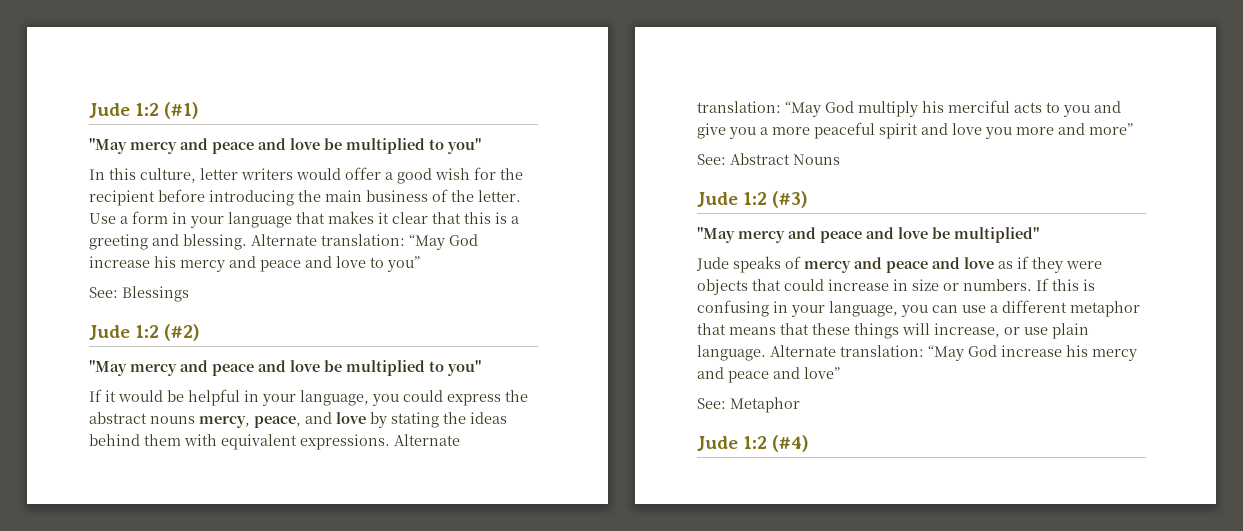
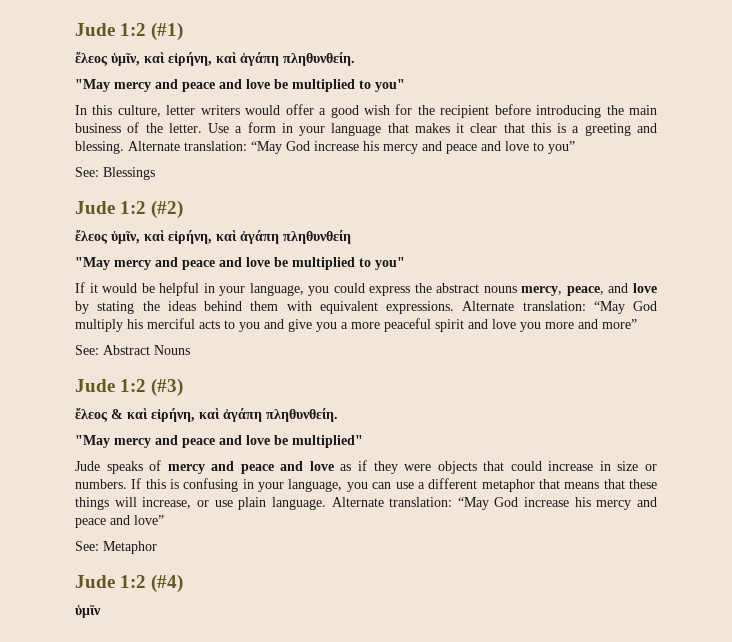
+ ἔλεος ὑμῖν, καὶ εἰρήνη, καὶ ἀγάπη πληθυνθείη.
+ ἔλεος ὑμῖν, καὶ εἰρήνη, καὶ ἀγάπη πληθυνθείη
+ ἔλεος & καὶ εἰρήνη, καὶ ἀγάπη πληθυνθείη.
+ ὑμῖν

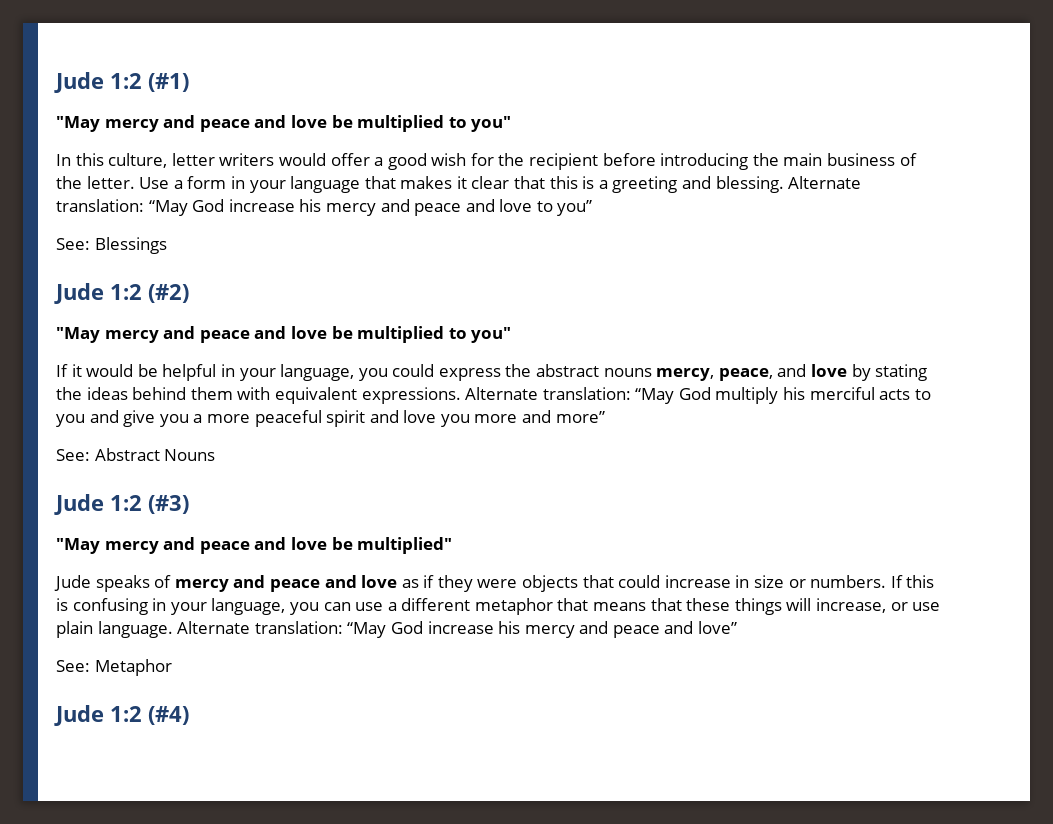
- ἔλεος ὑμῖν, καὶ εἰρήνη, καὶ ἀγάπη πληθυνθείη.
- ἔλεος ὑμῖν, καὶ εἰρήνη, καὶ ἀγάπη πληθυνθείη
- ἔλεος & καὶ εἰρήνη, καὶ ἀγάπη πληθυνθείη.
- ὑμῖν

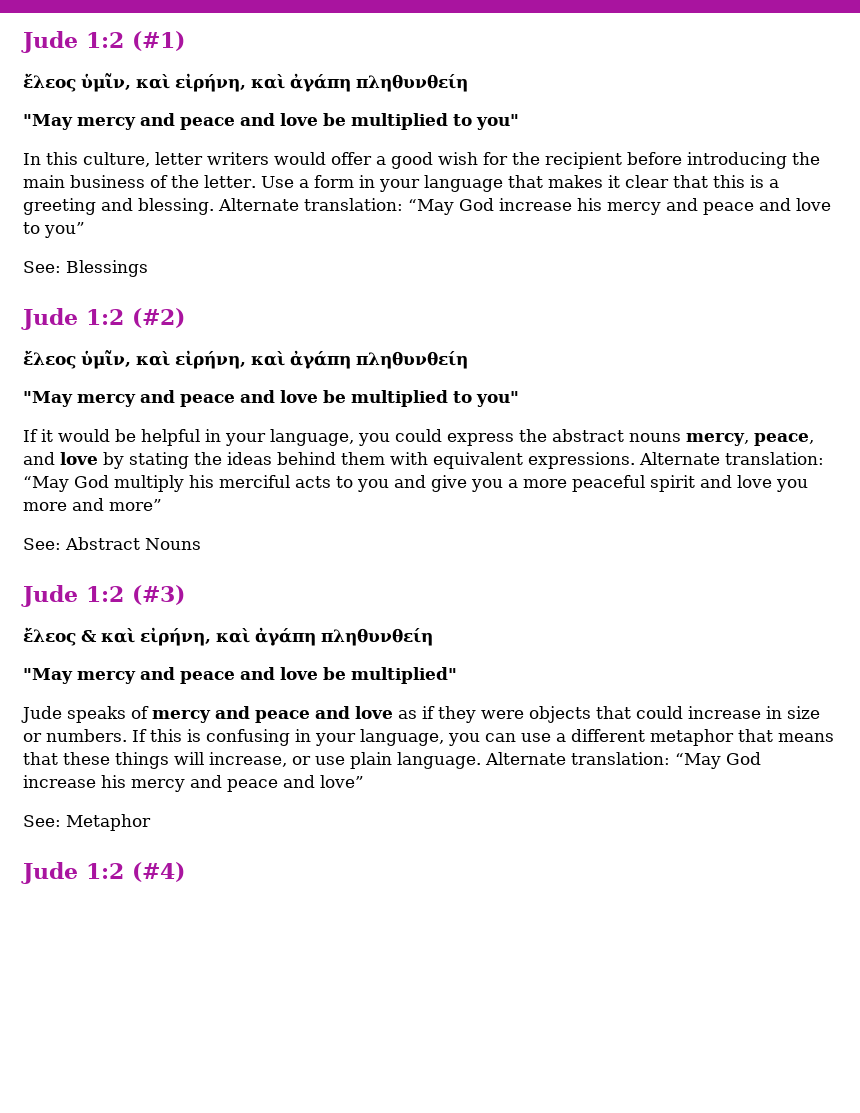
  Jude 1:2 (#1)
+ ἔλεος ὑμῖν, καὶ εἰρήνη, καὶ ἀγάπη πληθυνθείη
  Jude 1:2 (#2)
+ ἔλεος ὑμῖν, καὶ εἰρήνη, καὶ ἀγάπη πληθυνθείη
+ ἔλεος & καὶ εἰρήνη, καὶ ἀγάπη πληθυνθείη

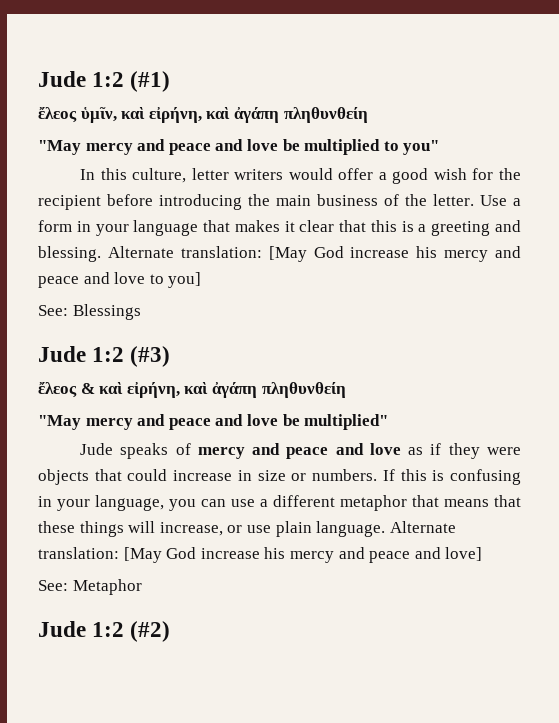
- Alternate translation: “May God increase his mercy and peace and love to you”
+ Alternate translation: [May God increase his mercy and peace and love to you]
- Jude 1:2 (#2)
- ἔλεος ὑμῖν, καὶ εἰρήνη, καὶ ἀγάπη πληθυνθείη
- "May mercy and peace and love be multiplied to you"
- If it would be helpful in your language, you could express the abstract nouns mercy, peace, and love by stating the ideas behind them with equivalent expressions. Alternate translation: “May God multiply his merciful acts to you and give you a more peaceful spirit and love you more and more”
- See: Abstract Nouns
- Alternate translation: “May God increase his mercy and peace and love”
+ Alternate translation: [May God increase his mercy and peace and love]
- Jude 1:2 (#4)
+ Jude 1:2 (#2)

